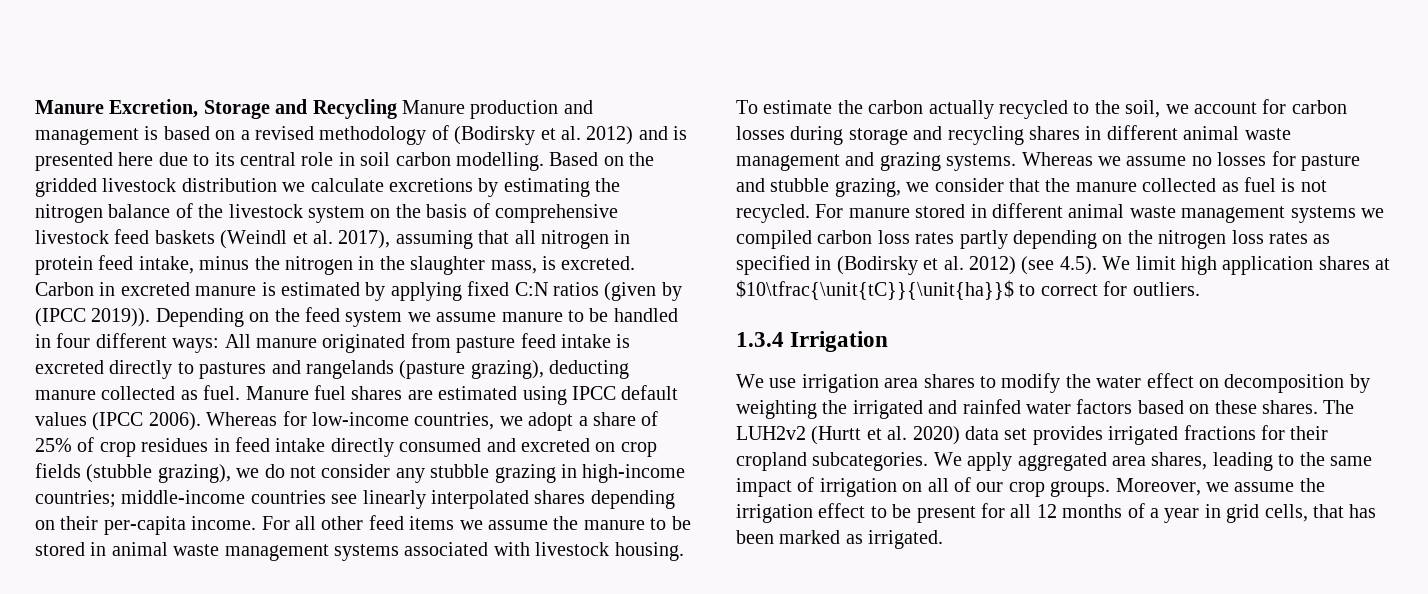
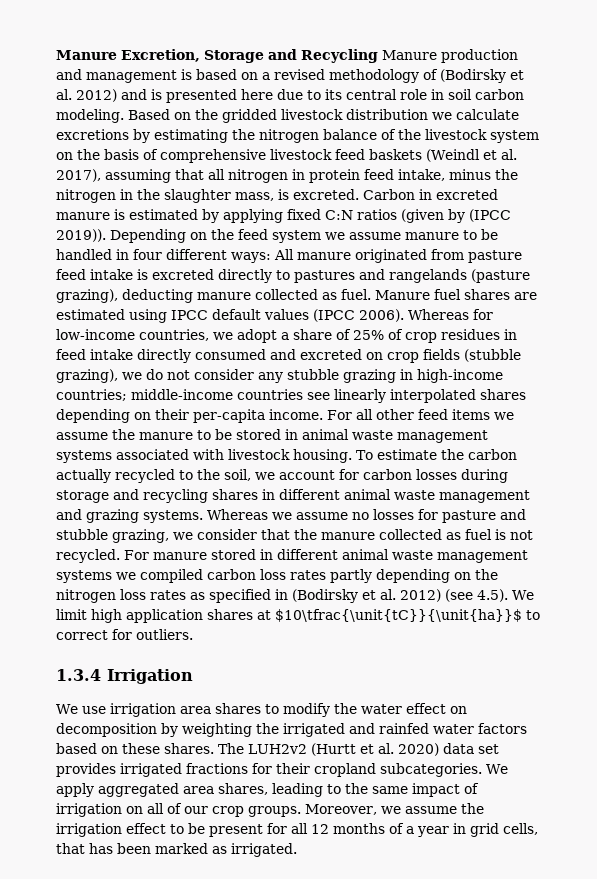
- Manure Excretion, Storage and Recycling Manure production and management is based on a revised methodology of (Bodirsky et al. 2012) and is presented here due to its central role in soil carbon modelling.
+ Manure Excretion, Storage and Recycling Manure production and management is based on a revised methodology of (Bodirsky et al. 2012) and is presented here due to its central role in soil carbon modeling.

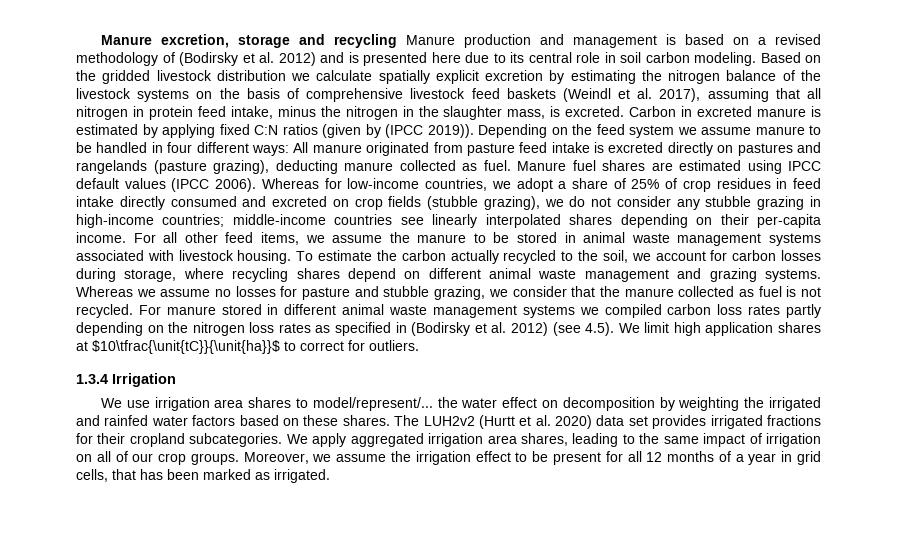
- Manure Excretion, Storage and Recycling Manure production and management is based on a revised methodology of (Bodirsky et al. 2012) and is presented here due to its central role in soil carbon modeling.
+ Manure excretion, storage and recycling Manure production and management is based on a revised methodology of (Bodirsky et al. 2012) and is presented here due to its central role in soil carbon modeling.
- Based on the gridded livestock distribution we calculate excretions by estimating the nitrogen balance of the livestock system on the basis of comprehensive livestock feed baskets (Weindl et al. 2017), assuming that all nitrogen in protein feed intake, minus the nitrogen in the slaughter mass, is excreted.
+ Based on the gridded livestock distribution we calculate spatially explicit excretion by estimating the nitrogen balance of the livestock systems on the basis of comprehensive livestock feed baskets (Weindl et al. 2017), assuming that all nitrogen in protein feed intake, minus the nitrogen in the slaughter mass, is excreted.
- Depending on the feed system we assume manure to be handled in four different ways: All manure originated from pasture feed intake is excreted directly to pastures and rangelands (pasture grazing), deducting manure collected as fuel.
+ Depending on the feed system we assume manure to be handled in four different ways: All manure originated from pasture feed intake is excreted directly on pastures and rangelands (pasture grazing), deducting manure collected as fuel.
- For all other feed items we assume the manure to be stored in animal waste management systems associated with livestock housing.
+ For all other feed items, we assume the manure to be stored in animal waste management systems associated with livestock housing.
- To estimate the carbon actually recycled to the soil, we account for carbon losses during storage and recycling shares in different animal waste management and grazing systems.
+ To estimate the carbon actually recycled to the soil, we account for carbon losses during storage, where recycling shares depend on different animal waste management and grazing systems.
- We use irrigation area shares to modify the water effect on decomposition by weighting the irrigated and rainfed water factors based on these shares.
+ We use irrigation area shares to model/represent/... the water effect on decomposition by weighting the irrigated and rainfed water factors based on these shares.
- We apply aggregated area shares, leading to the same impact of irrigation on all of our crop groups.
+ We apply aggregated irrigation area shares, leading to the same impact of irrigation on all of our crop groups.

